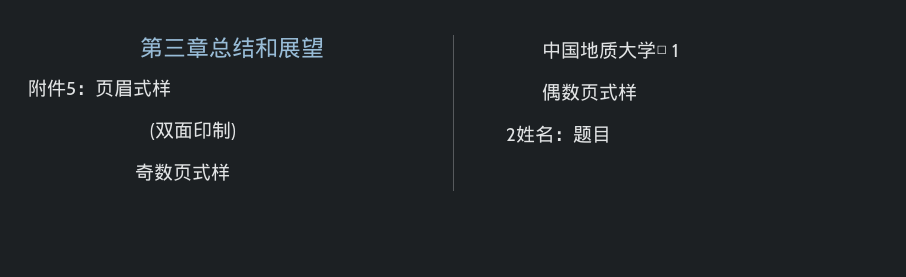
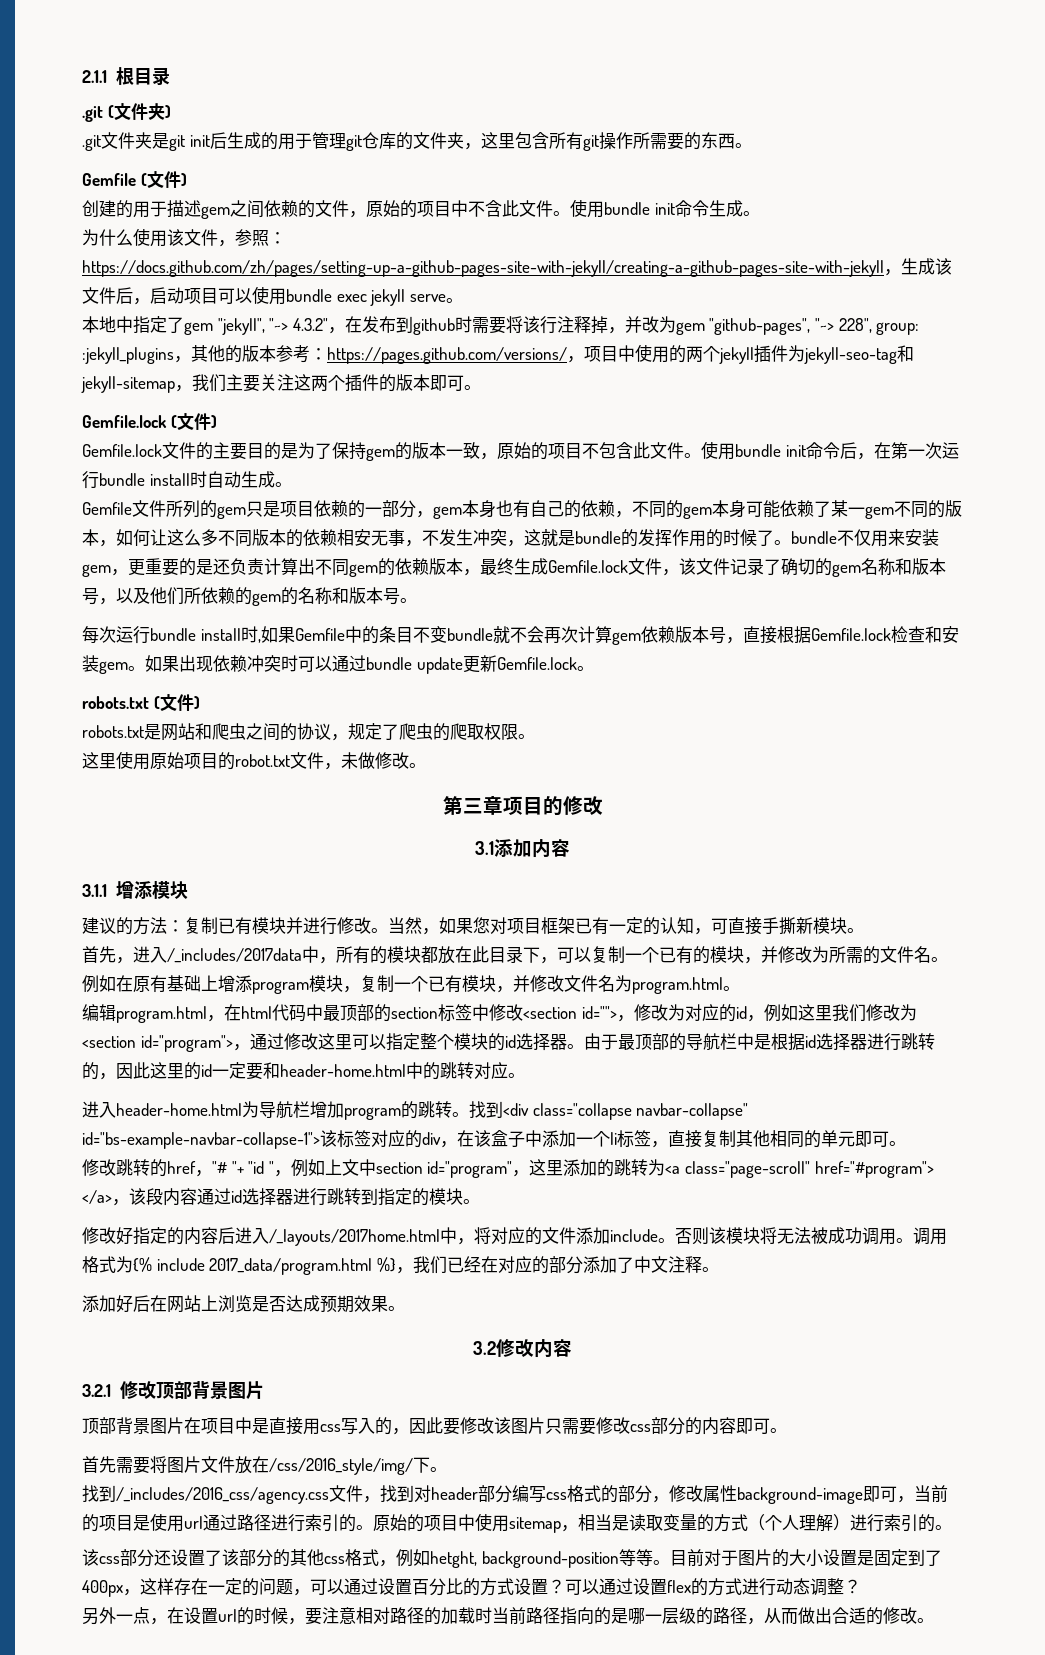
- 第三章总结和展望
- 附件5：页眉式样
- (双面印制)
- 奇数页式样
- 中国地质大学□ 1
- 偶数页式样
- 2姓名：题目
+ 2.1.1根目录
+ .git (文件夹)
+ .git文件夹是git init后生成的用于管理git仓库的文件夹，这里包含所有git操作所需要的东西。
+ Gemfile (文件)
+ 创建的用于描述gem之间依赖的文件，原始的项目中不含此文件。使用bundle init命令生成。
+ 为什么使用该文件，参照：https://docs.github.com/zh/pages/setting-up-a-github-pages-site-with-jekyll/creating-a-github-pages-site-with-jekyll，生成该文件后，启动项目可以使用bundle exec jekyll serve。
+ 本地中指定了gem "jekyll", "~> 4.3.2"，在发布到github时需要将该行注释掉，并改为gem "github-pages", "~> 228", group: :jekyll_plugins，其他的版本参考：https://pages.github.com/versions/，项目中使用的两个jekyll插件为jekyll-seo-tag和jekyll-sitemap，我们主要关注这两个插件的版本即可。
+ Gemfile.lock (文件)
+ Gemfile.lock文件的主要目的是为了保持gem的版本一致，原始的项目不包含此文件。使用bundle init命令后，在第一次运行bundle install时自动生成。
+ Gemfile文件所列的gem只是项目依赖的一部分，gem本身也有自己的依赖，不同的gem本身可能依赖了某一gem不同的版本，如何让这么多不同版本的依赖相安无事，不发生冲突，这就是bundle的发挥作用的时候了。bundle不仅用来安装gem，更重要的是还负责计算出不同gem的依赖版本，最终生成Gemfile.lock文件，该文件记录了确切的gem名称和版本号，以及他们所依赖的gem的名称和版本号。
+ 每次运行bundle install时,如果Gemfile中的条目不变bundle就不会再次计算gem依赖版本号，直接根据Gemfile.lock检查和安装gem。如果出现依赖冲突时可以通过bundle update更新Gemfile.lock。
+ robots.txt (文件)
+ robots.txt是网站和爬虫之间的协议，规定了爬虫的爬取权限。
+ 这里使用原始项目的robot.txt文件，未做修改。
+ 第三章项目的修改
+ 3.1添加内容
+ 3.1.1增添模块
+ 建议的方法：复制已有模块并进行修改。当然，如果您对项目框架已有一定的认知，可直接手撕新模块。
+ 首先，进入/_includes/2017data中，所有的模块都放在此目录下，可以复制一个已有的模块，并修改为所需的文件名。例如在原有基础上增添program模块，复制一个已有模块，并修改文件名为program.html。
+ 编辑program.html，在html代码中最顶部的section标签中修改<section id="">，修改为对应的id，例如这里我们修改为<section id="program">，通过修改这里可以指定整个模块的id选择器。由于最顶部的导航栏中是根据id选择器进行跳转的，因此这里的id一定要和header-home.html中的跳转对应。
+ 进入header-home.html为导航栏增加program的跳转。找到<div class="collapse navbar-collapse" id="bs-example-navbar-collapse-1">该标签对应的div，在该盒子中添加一个li标签，直接复制其他相同的单元即可。
+ 修改跳转的href，"# "+ "id "，例如上文中section id="program"，这里添加的跳转为<a class="page-scroll" href="#program"> </a>，该段内容通过id选择器进行跳转到指定的模块。
+ 修改好指定的内容后进入/_layouts/2017home.html中，将对应的文件添加include。否则该模块将无法被成功调用。调用格式为{% include 2017_data/program.html %}，我们已经在对应的部分添加了中文注释。
+ 添加好后在网站上浏览是否达成预期效果。
+ 3.2修改内容
+ 3.2.1修改顶部背景图片
+ 顶部背景图片在项目中是直接用css写入的，因此要修改该图片只需要修改css部分的内容即可。
+ 首先需要将图片文件放在/css/2016_style/img/下。
+ 找到/_includes/2016_css/agency.css文件，找到对header部分编写css格式的部分，修改属性background-image即可，当前的项目是使用url通过路径进行索引的。原始的项目中使用sitemap，相当是读取变量的方式（个人理解）进行索引的。
+ 该css部分还设置了该部分的其他css格式，例如hetght, background-position等等。目前对于图片的大小设置是固定到了400px，这样存在一定的问题，可以通过设置百分比的方式设置？可以通过设置flex的方式进行动态调整？
+ 另外一点，在设置url的时候，要注意相对路径的加载时当前路径指向的是哪一层级的路径，从而做出合适的修改。

